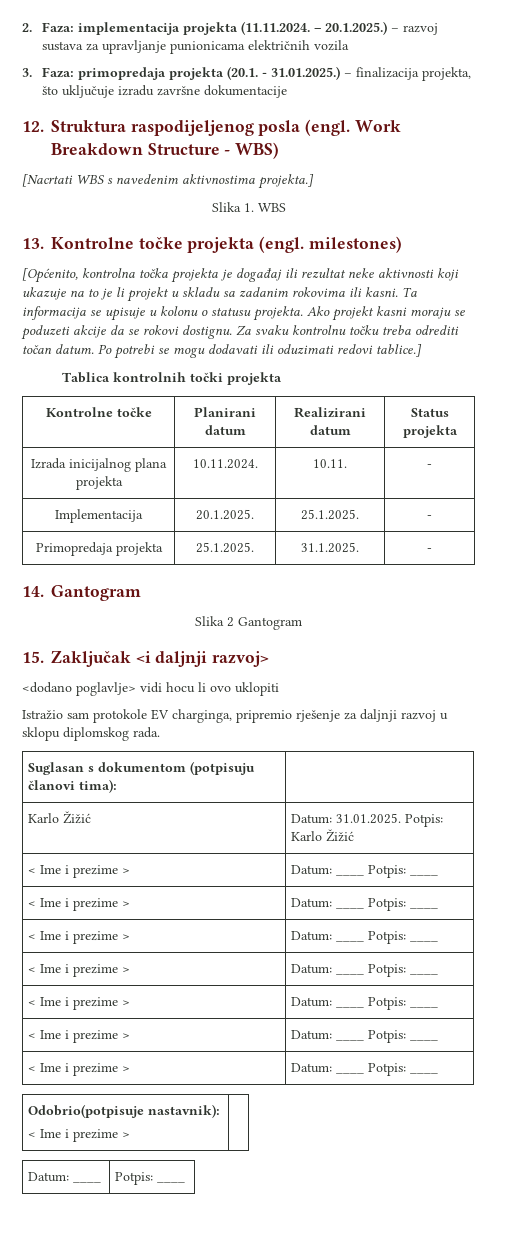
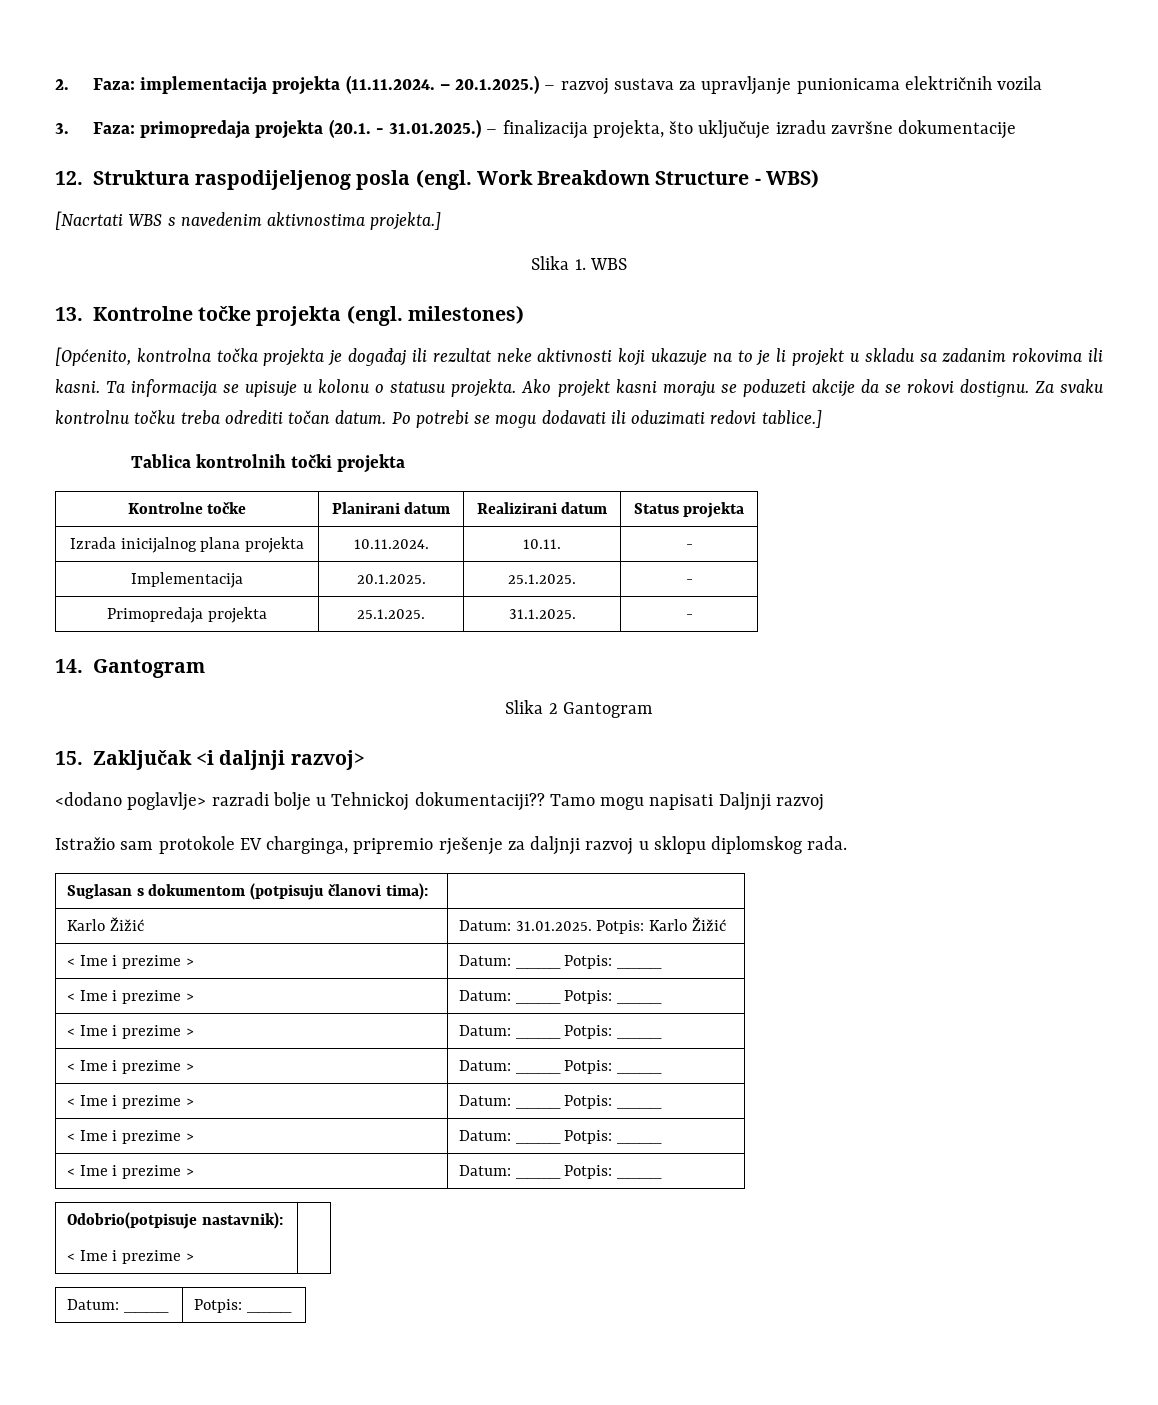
- <dodano poglavlje> vidi hocu li ovo uklopiti
+ <dodano poglavlje> razradi bolje u Tehnickoj dokumentaciji?? Tamo mogu napisati Daljnji razvoj

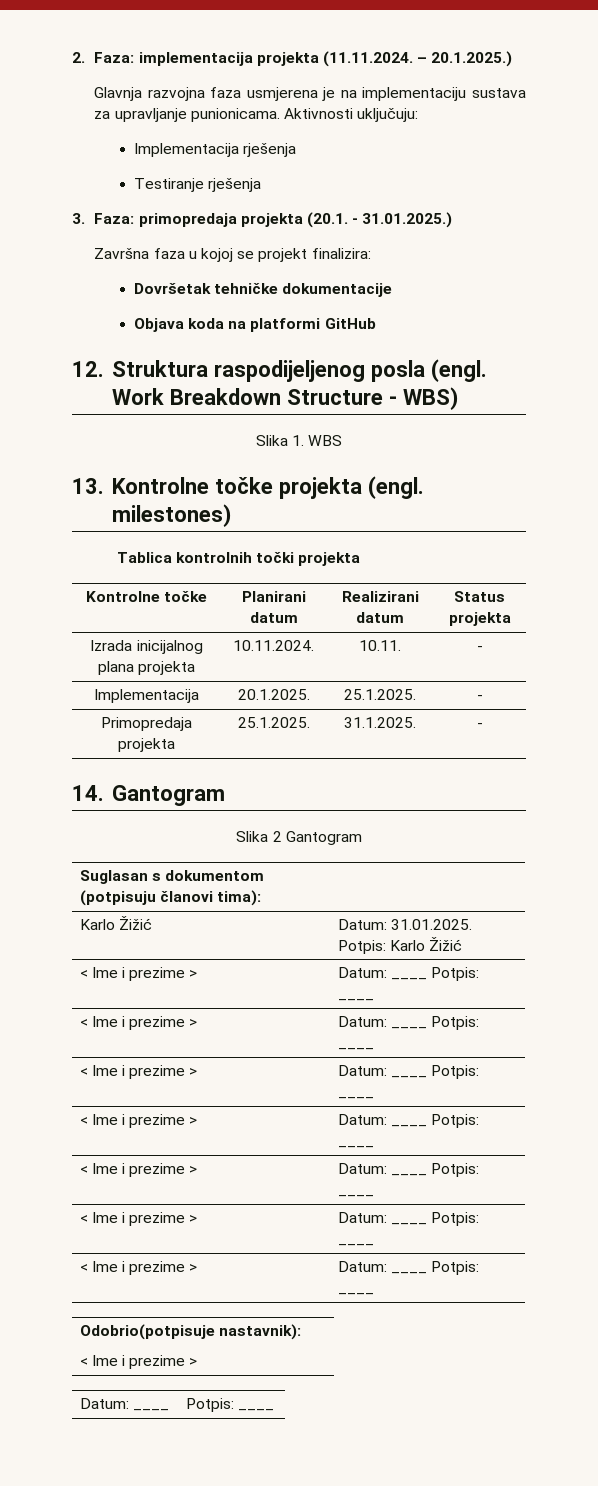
- 2. Faza: implementacija projekta (11.11.2024. – 20.1.2025.) – razvoj sustava za upravljanje punionicama električnih vozila
+ 2. Faza: implementacija projekta (11.11.2024. – 20.1.2025.)
+ Glavnja razvojna faza usmjerena je na implementaciju sustava za upravljanje punionicama. Aktivnosti uključuju:
+ Implementacija rješenja
+ Testiranje rješenja
- 3. Faza: primopredaja projekta (20.1. - 31.01.2025.) – finalizacija projekta, što uključuje izradu završne dokumentacije
+ 3. Faza: primopredaja projekta (20.1. - 31.01.2025.)
+ Završna faza u kojoj se projekt finalizira:
+ Dovršetak tehničke dokumentacije
+ Objava koda na platformi GitHub
- [Nacrtati WBS s navedenim aktivnostima projekta.]
- [Općenito, kontrolna točka projekta je događaj ili rezultat neke aktivnosti koji ukazuje na to je li projekt u skladu sa zadanim rokovima ili kasni. Ta informacija se upisuje u kolonu o statusu projekta. Ako projekt kasni moraju se poduzeti akcije da se rokovi dostignu. Za svaku kontrolnu točku treba odrediti točan datum. Po potrebi se mogu dodavati ili oduzimati redovi tablice.]
- 15. Zaključak <i daljnji razvoj>
- <dodano poglavlje> razradi bolje u Tehnickoj dokumentaciji?? Tamo mogu napisati Daljnji razvoj
- Istražio sam protokole EV charginga, pripremio rješenje za daljnji razvoj u sklopu diplomskog rada.

